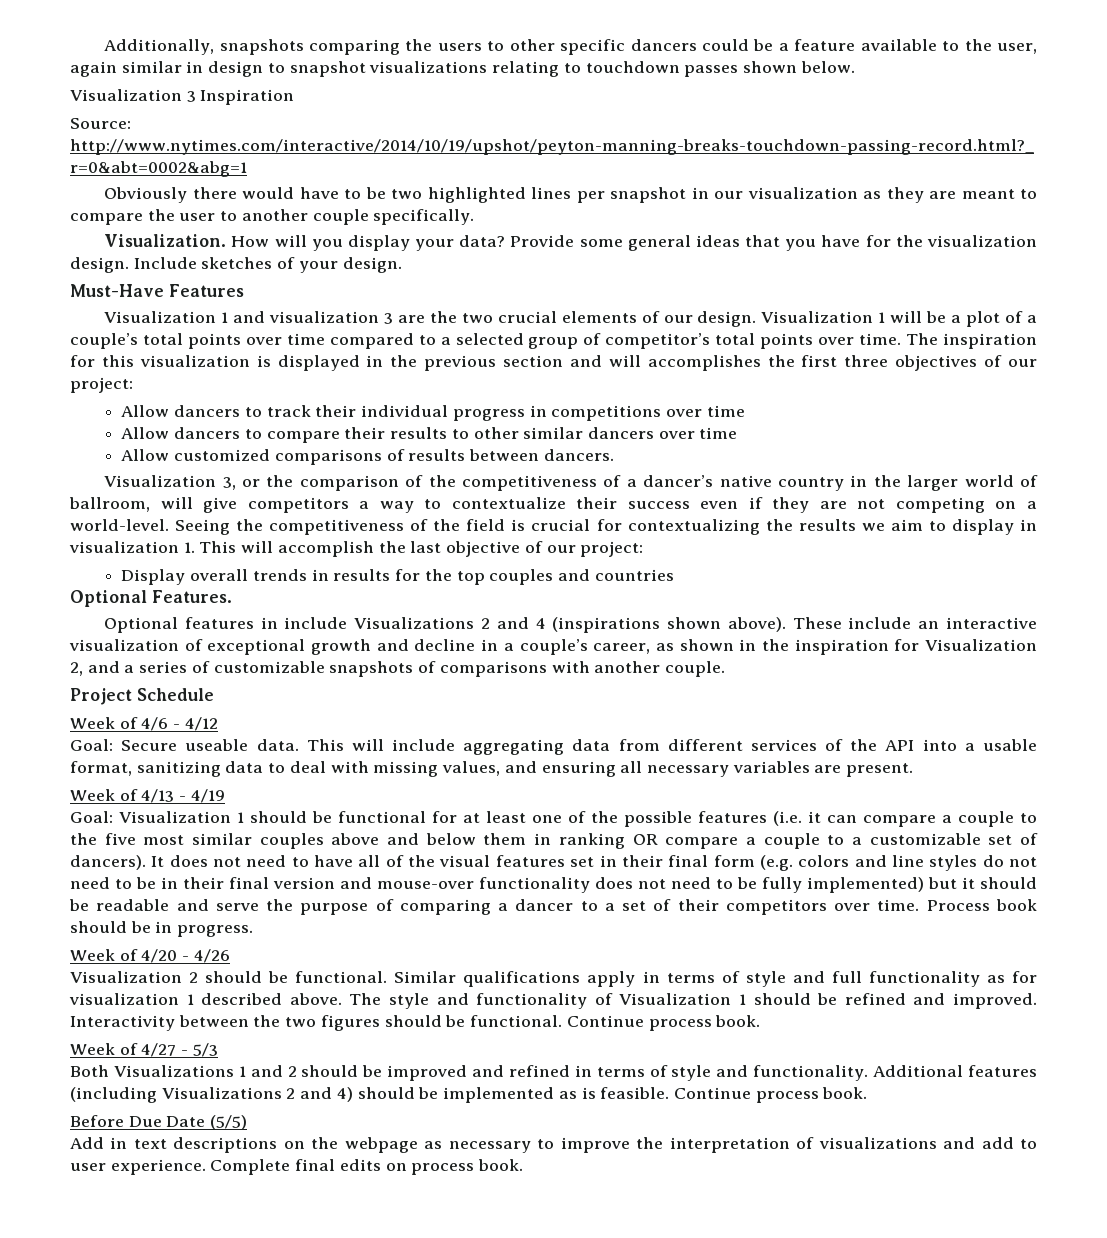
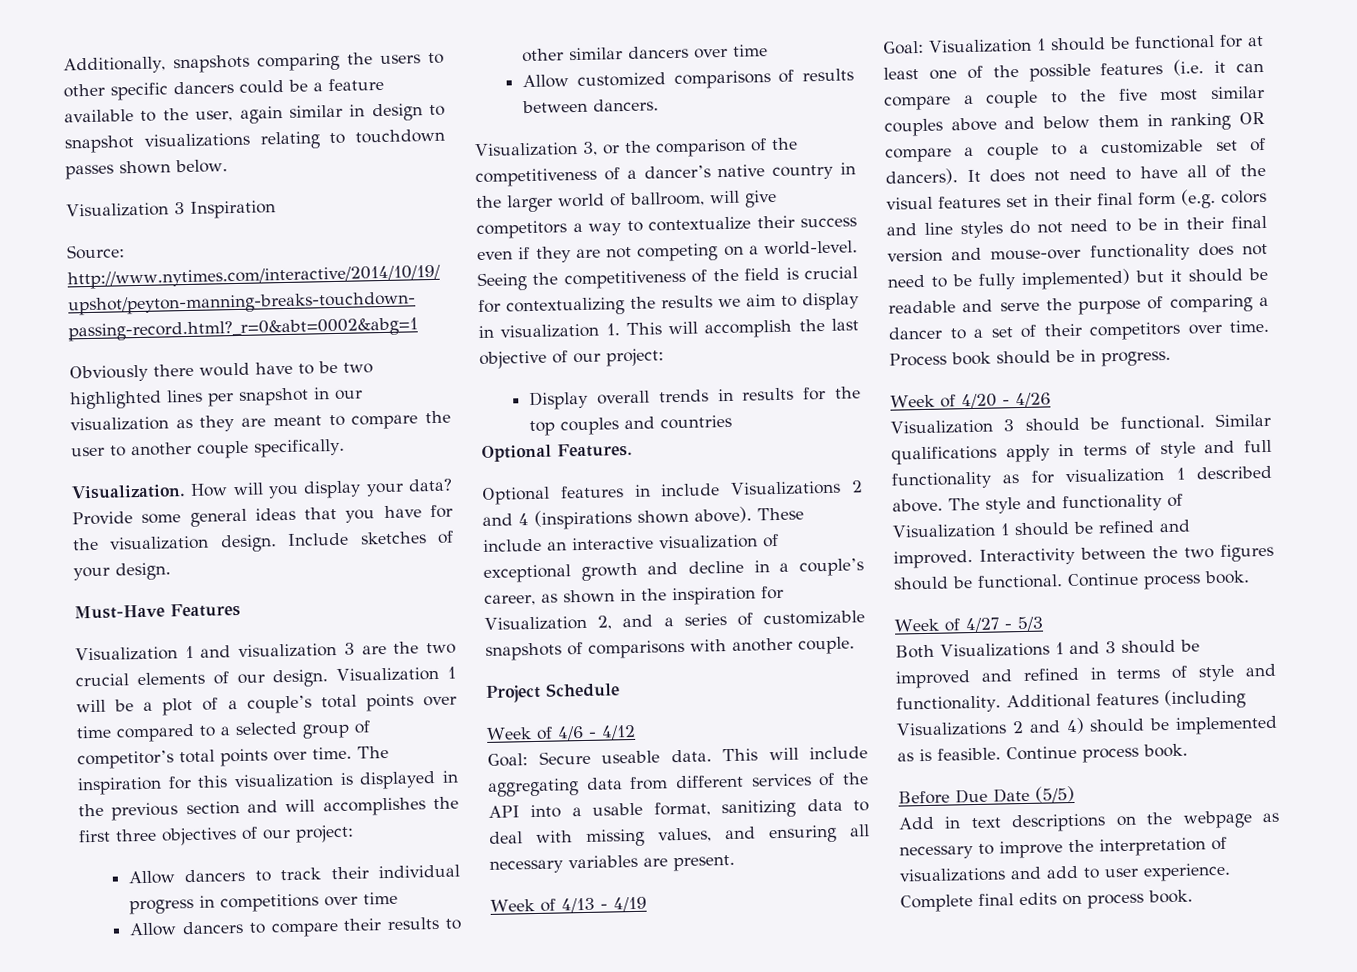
- Visualization 2 should be functional.
+ Visualization 3 should be functional.
- Both Visualizations 1 and 2 should be improved and refined in terms of style and functionality.
+ Both Visualizations 1 and 3 should be improved and refined in terms of style and functionality.

